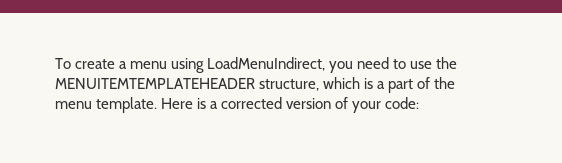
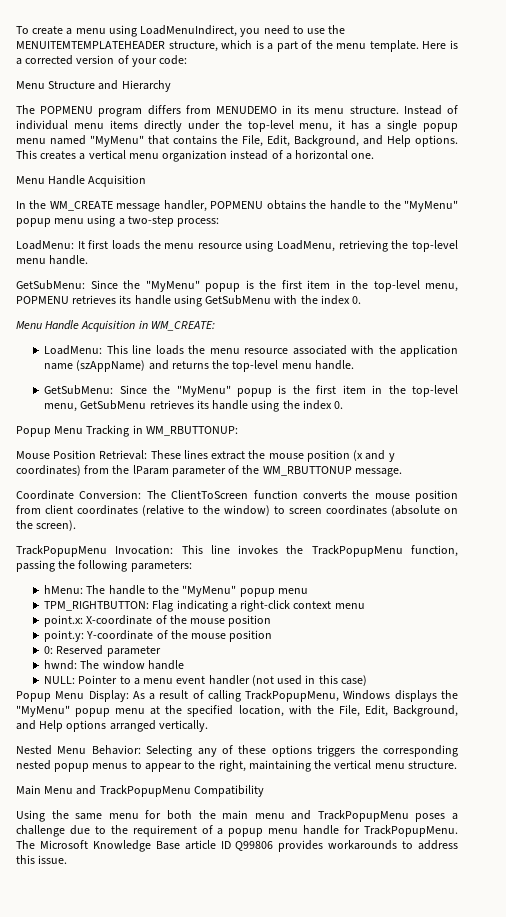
+ Menu Structure and Hierarchy
+ The POPMENU program differs from MENUDEMO in its menu structure. Instead of individual menu items directly under the top-level menu, it has a single popup menu named "MyMenu" that contains the File, Edit, Background, and Help options. This creates a vertical menu organization instead of a horizontal one.
+ Menu Handle Acquisition
+ In the WM_CREATE message handler, POPMENU obtains the handle to the "MyMenu" popup menu using a two-step process:
+ LoadMenu: It first loads the menu resource using LoadMenu, retrieving the top-level menu handle.
+ GetSubMenu: Since the "MyMenu" popup is the first item in the top-level menu, POPMENU retrieves its handle using GetSubMenu with the index 0.
+ Menu Handle Acquisition in WM_CREATE:
+ LoadMenu: This line loads the menu resource associated with the application name (szAppName) and returns the top-level menu handle.
+ GetSubMenu: Since the "MyMenu" popup is the first item in the top-level menu, GetSubMenu retrieves its handle using the index 0.
+ Popup Menu Tracking in WM_RBUTTONUP:
+ Mouse Position Retrieval: These lines extract the mouse position (x and y coordinates) from the lParam parameter of the WM_RBUTTONUP message.
+ Coordinate Conversion: The ClientToScreen function converts the mouse position from client coordinates (relative to the window) to screen coordinates (absolute on the screen).
+ TrackPopupMenu Invocation: This line invokes the TrackPopupMenu function, passing the following parameters:
+ hMenu: The handle to the "MyMenu" popup menu
+ TPM_RIGHTBUTTON: Flag indicating a right-click context menu
+ point.x: X-coordinate of the mouse position
+ point.y: Y-coordinate of the mouse position
+ 0: Reserved parameter
+ hwnd: The window handle
+ NULL: Pointer to a menu event handler (not used in this case)
+ Popup Menu Display: As a result of calling TrackPopupMenu, Windows displays the "MyMenu" popup menu at the specified location, with the File, Edit, Background, and Help options arranged vertically.
+ Nested Menu Behavior: Selecting any of these options triggers the corresponding nested popup menus to appear to the right, maintaining the vertical menu structure.
+ Main Menu and TrackPopupMenu Compatibility
+ Using the same menu for both the main menu and TrackPopupMenu poses a challenge due to the requirement of a popup menu handle for TrackPopupMenu. The Microsoft Knowledge Base article ID Q99806 provides workarounds to address this issue.

